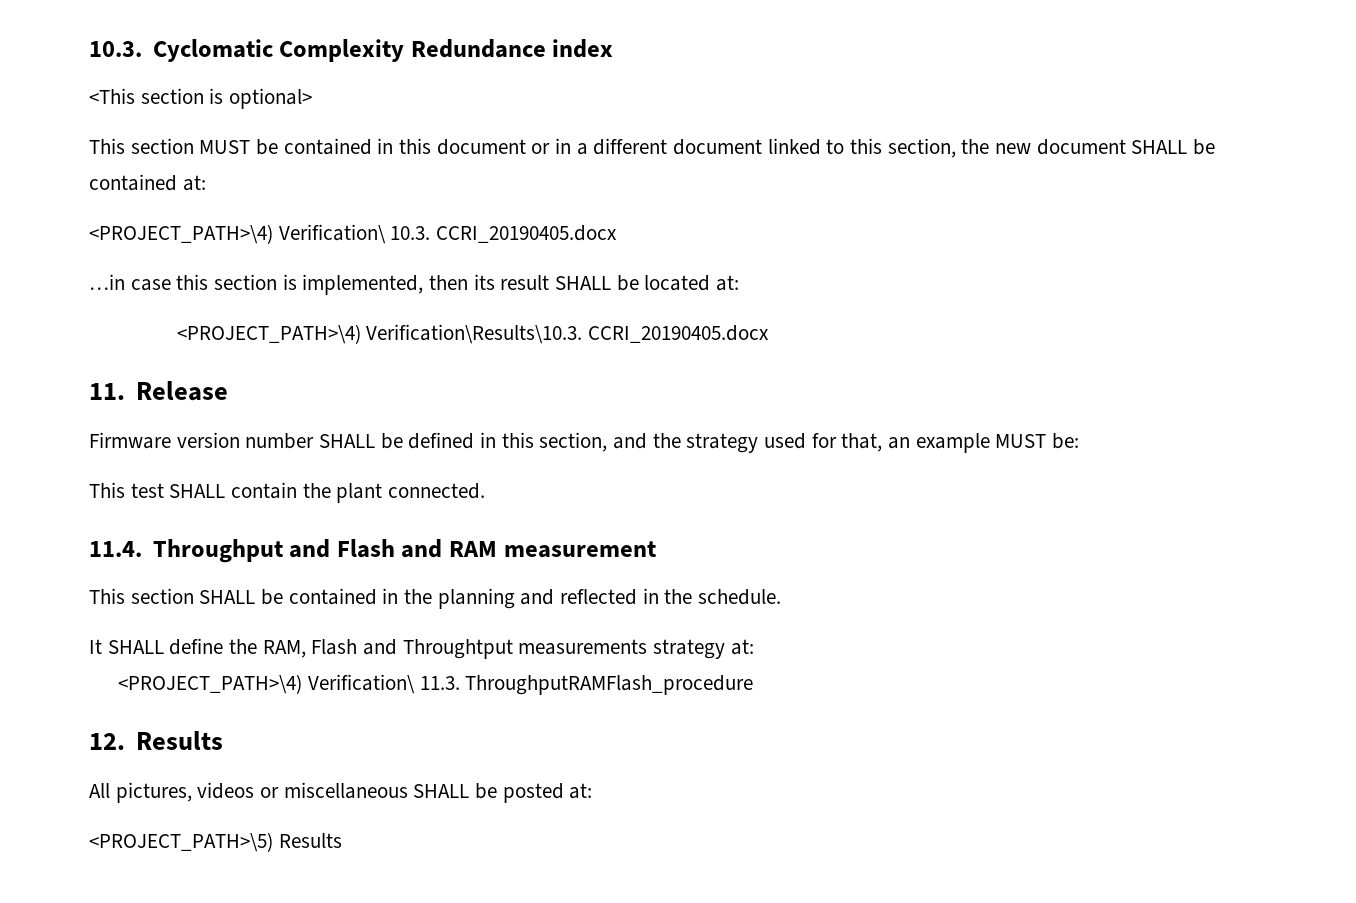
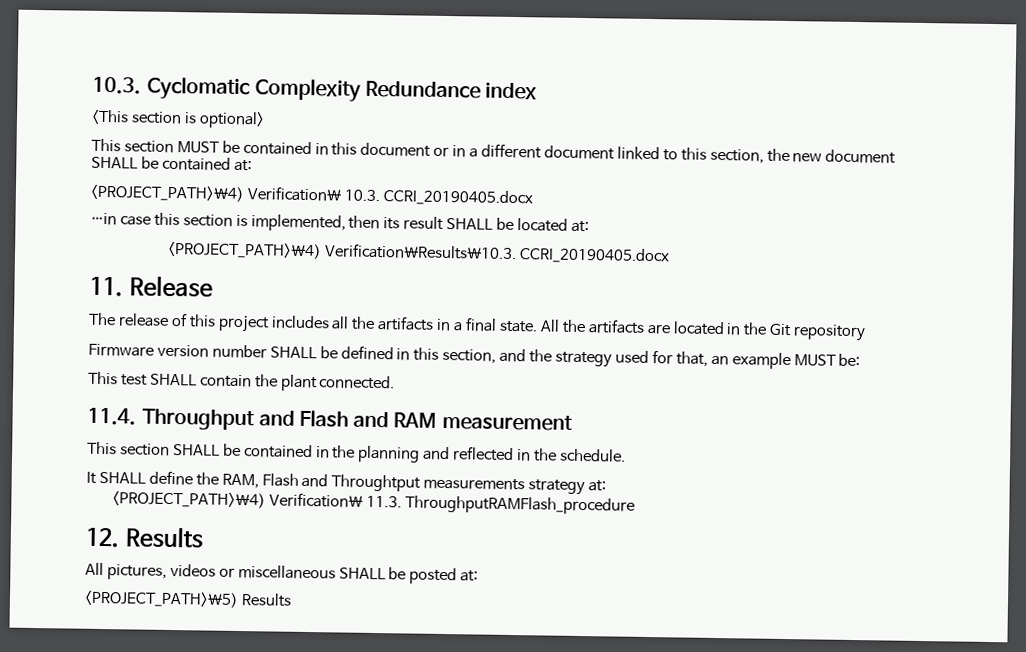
+ The release of this project includes all the artifacts in a final state. All the artifacts are located in the Git repository

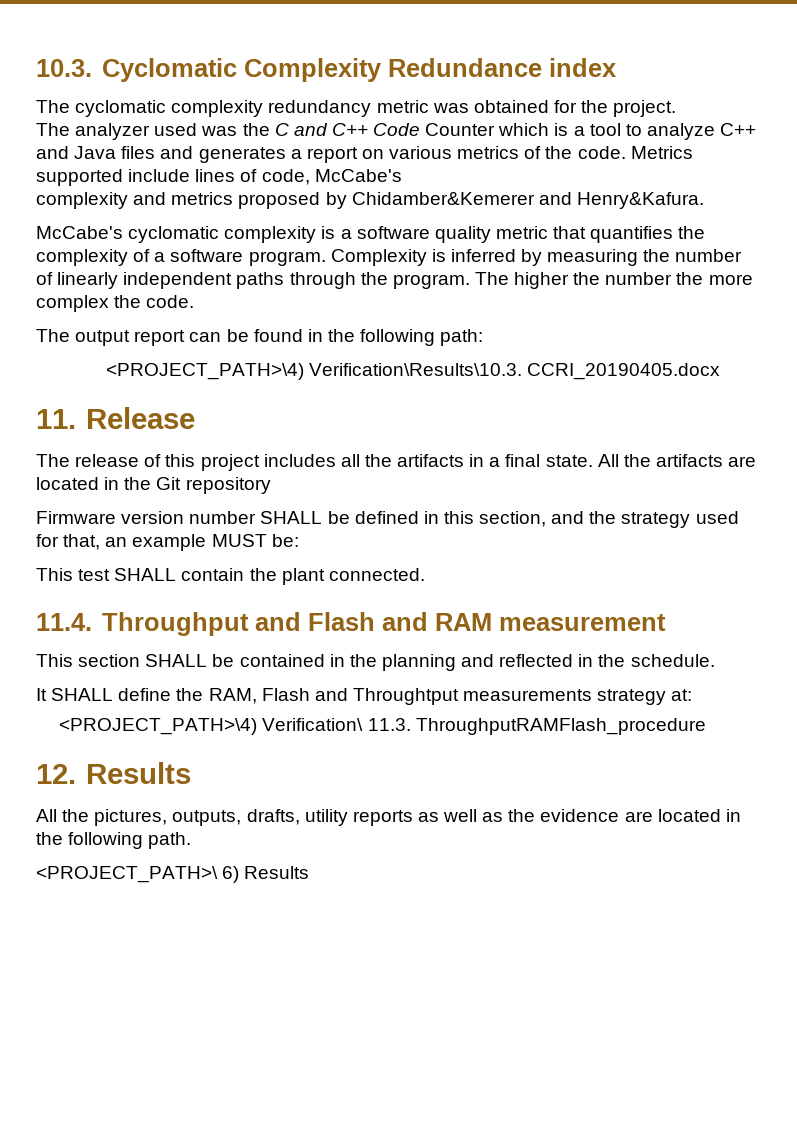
- <This section is optional>
- This section MUST be contained in this document or in a different document linked to this section, the new document SHALL be contained at:
- <PROJECT_PATH>\4) Verification\ 10.3. CCRI_20190405.docx
- …in case this section is implemented, then its result SHALL be located at:
+ The cyclomatic complexity redundancy metric was obtained for the project.
+ The analyzer used was the C and C++ Code Counter which is a tool to analyze C++ and Java files and generates a report on various metrics of the code. Metrics supported include lines of code, McCabe's
+ complexity and metrics proposed by Chidamber&Kemerer and Henry&Kafura.
+ McCabe's cyclomatic complexity is a software quality metric that quantifies the complexity of a software program. Complexity is inferred by measuring the number of linearly independent paths through the program. The higher the number the more complex the code.
+ The output report can be found in the following path:
- All pictures, videos or miscellaneous SHALL be posted at:
- <PROJECT_PATH>\5) Results
+ All the pictures, outputs, drafts, utility reports as well as the evidence are located in the following path.
+ <PROJECT_PATH>\ 6) Results

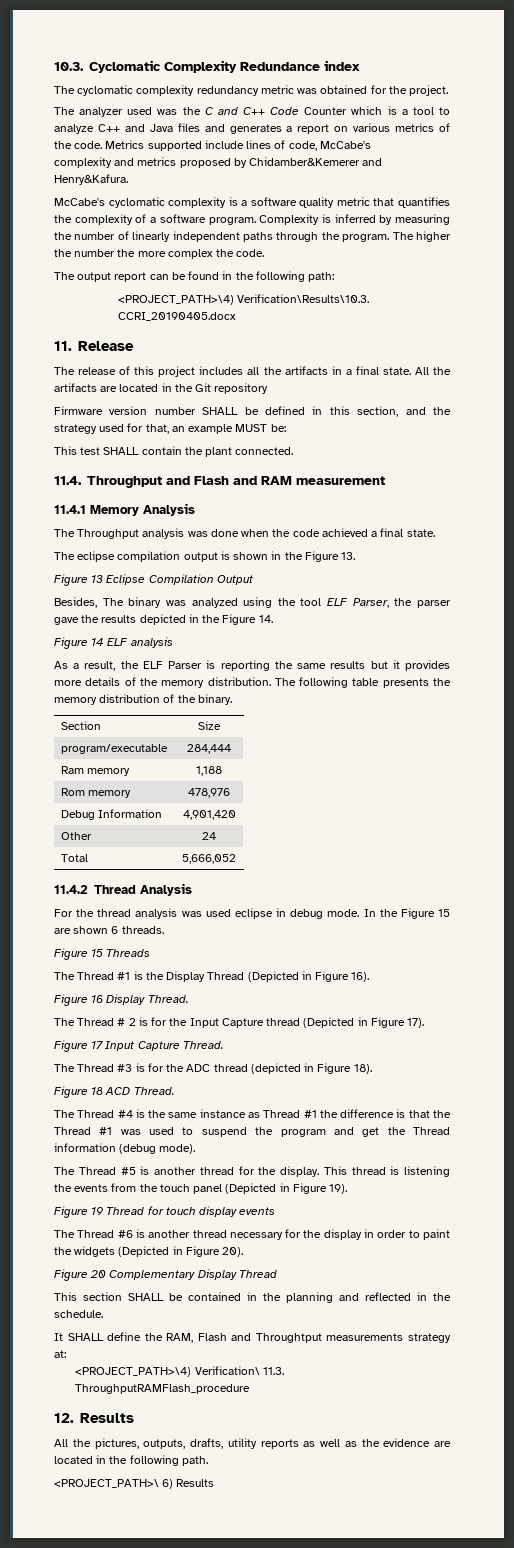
+ 11.4.1 Memory Analysis
+ The Throughput analysis was done when the code achieved a final state.
+ The eclipse compilation output is shown in the Figure 13.
+ Figure 13 Eclipse Compilation Output
+ Besides, The binary was analyzed using the tool ELF Parser, the parser gave the results depicted in the Figure 14.
+ Figure 14 ELF analysis
+ As a result, the ELF Parser is reporting the same results but it provides more details of the memory distribution. The following table presents the memory distribution of the binary.
+ Section | Size
+ program/executable | 284,444
+ Ram memory | 1,188
+ Rom memory | 478,976
+ Debug Information | 4,901,420
+ Other | 24
+ Total | 5,666,052
+ 11.4.2 Thread Analysis
+ For the thread analysis was used eclipse in debug mode. In the Figure 15 are shown 6 threads.
+ Figure 15 Threads
+ The Thread #1 is the Display Thread (Depicted in Figure 16).
+ Figure 16 Display Thread.
+ The Thread # 2 is for the Input Capture thread (Depicted in Figure 17).
+ Figure 17 Input Capture Thread.
+ The Thread #3 is for the ADC thread (depicted in Figure 18).
+ Figure 18 ACD Thread.
+ The Thread #4 is the same instance as Thread #1 the difference is that the Thread #1 was used to suspend the program and get the Thread information (debug mode).
+ The Thread #5 is another thread for the display. This thread is listening the events from the touch panel (Depicted in Figure 19).
+ Figure 19 Thread for touch display events
+ The Thread #6 is another thread necessary for the display in order to paint the widgets (Depicted in Figure 20).
+ Figure 20 Complementary Display Thread

